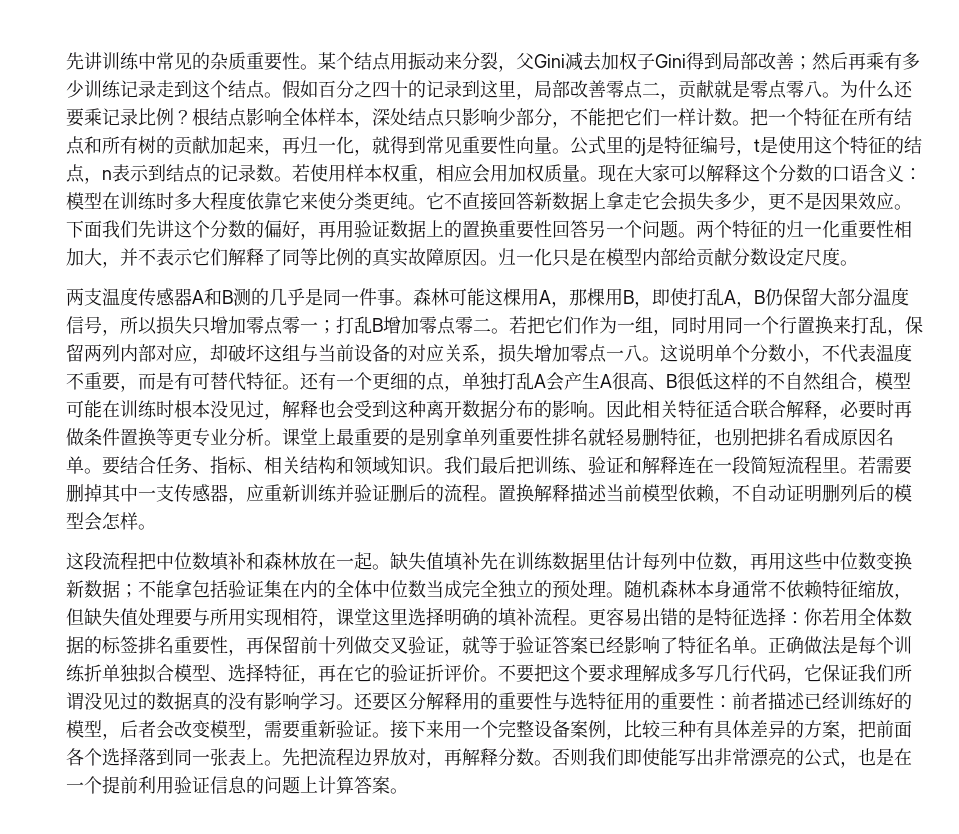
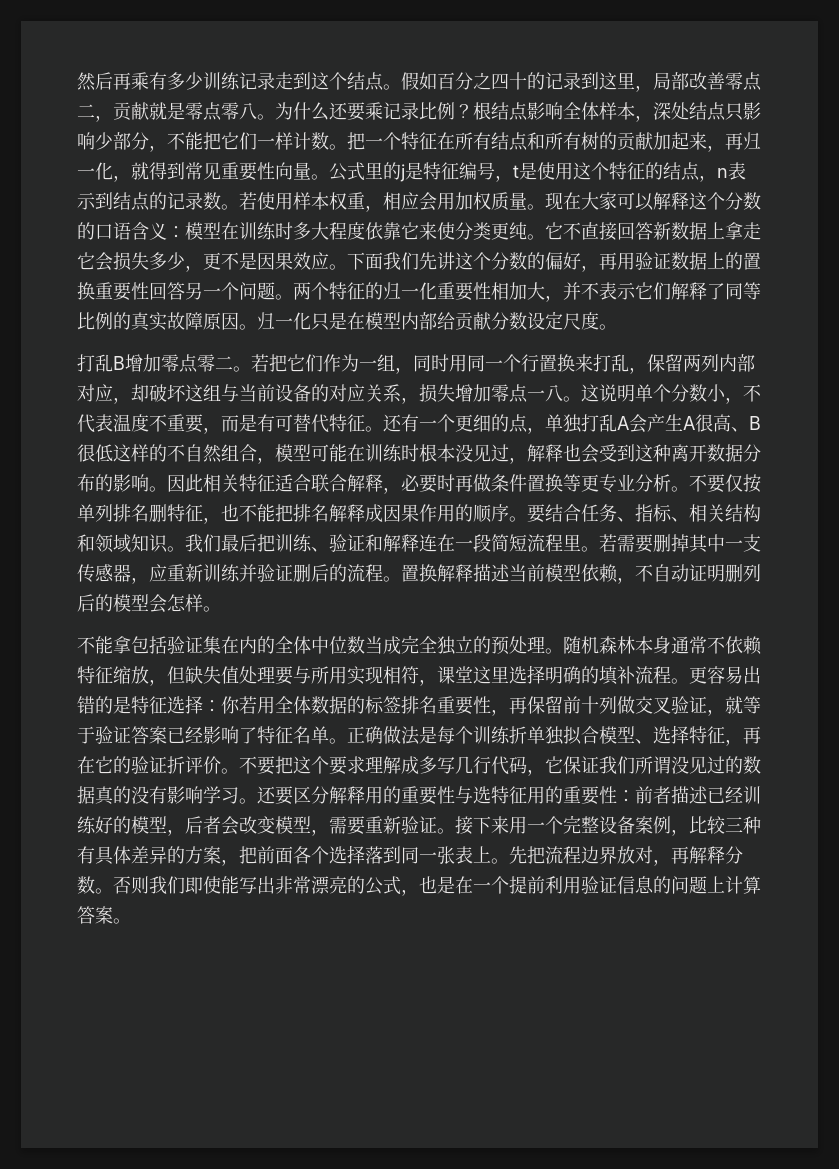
- 先讲训练中常见的杂质重要性。某个结点用振动来分裂，父Gini减去加权子Gini得到局部改善；然后再乘有多少训练记录走到这个结点。
+ 然后再乘有多少训练记录走到这个结点。
- 两支温度传感器A和B测的几乎是同一件事。森林可能这棵用A，那棵用B，即使打乱A，B仍保留大部分温度信号，所以损失只增加零点零一；打乱B增加零点零二。
+ 打乱B增加零点零二。
- 课堂上最重要的是别拿单列重要性排名就轻易删特征，也别把排名看成原因名单。
+ 不要仅按单列排名删特征，也不能把排名解释成因果作用的顺序。
- 这段流程把中位数填补和森林放在一起。缺失值填补先在训练数据里估计每列中位数，再用这些中位数变换新数据；不能拿包括验证集在内的全体中位数当成完全独立的预处理。
+ 不能拿包括验证集在内的全体中位数当成完全独立的预处理。

